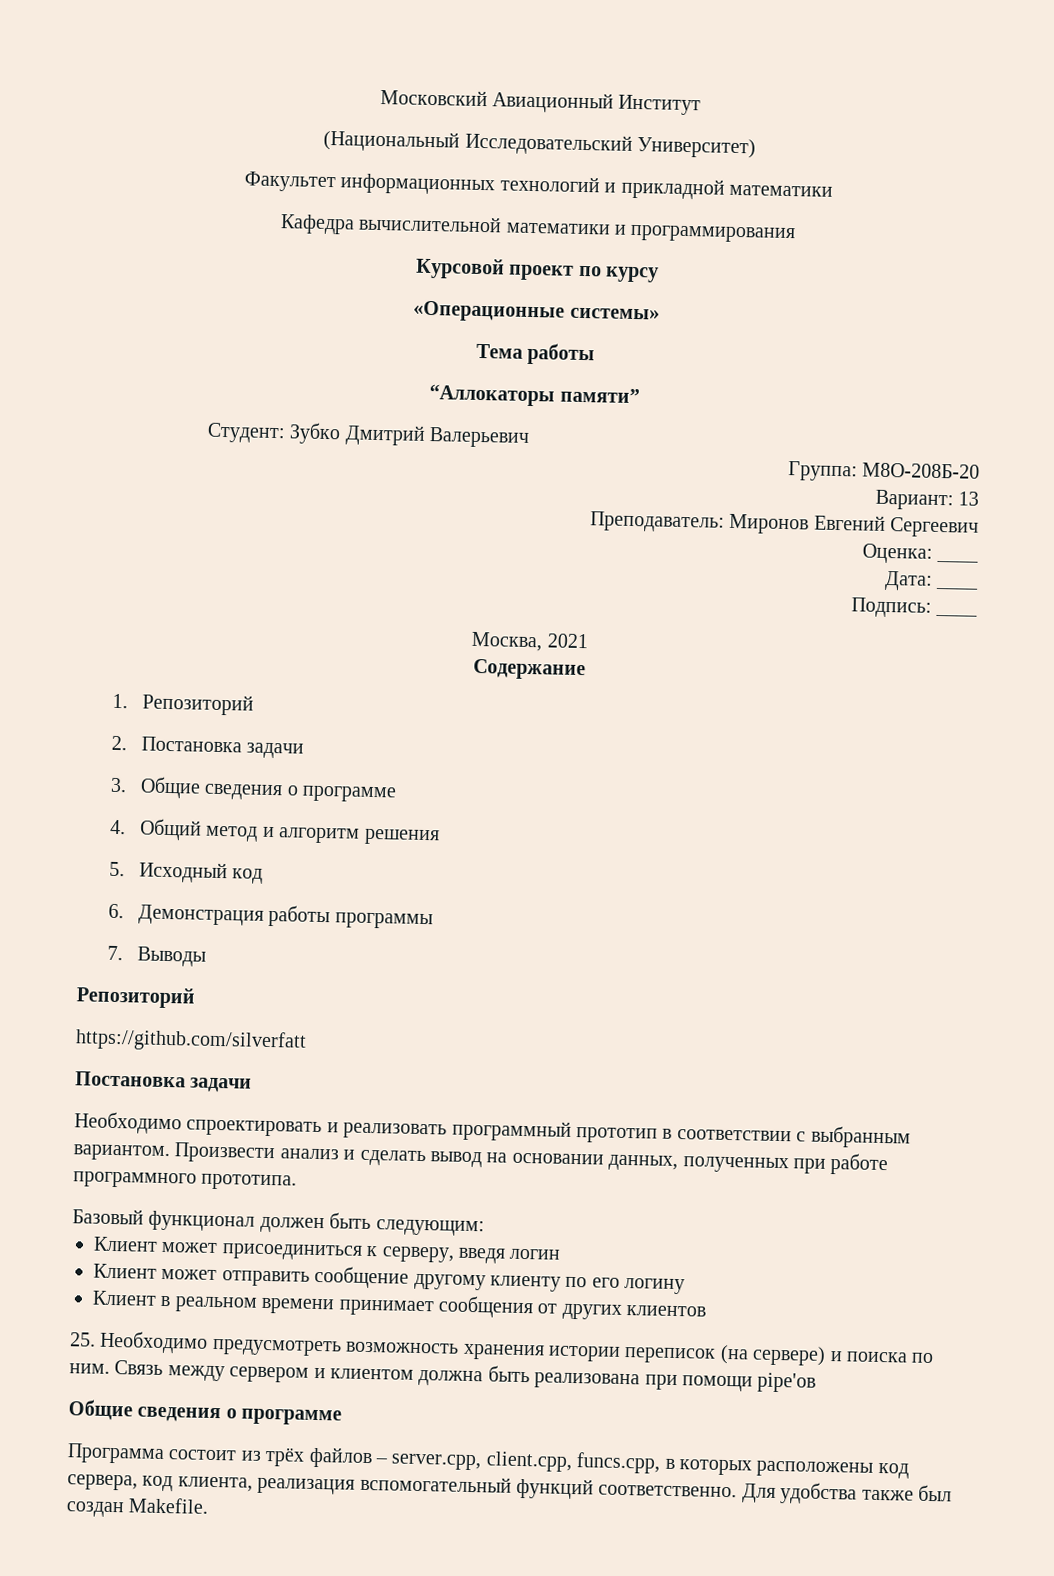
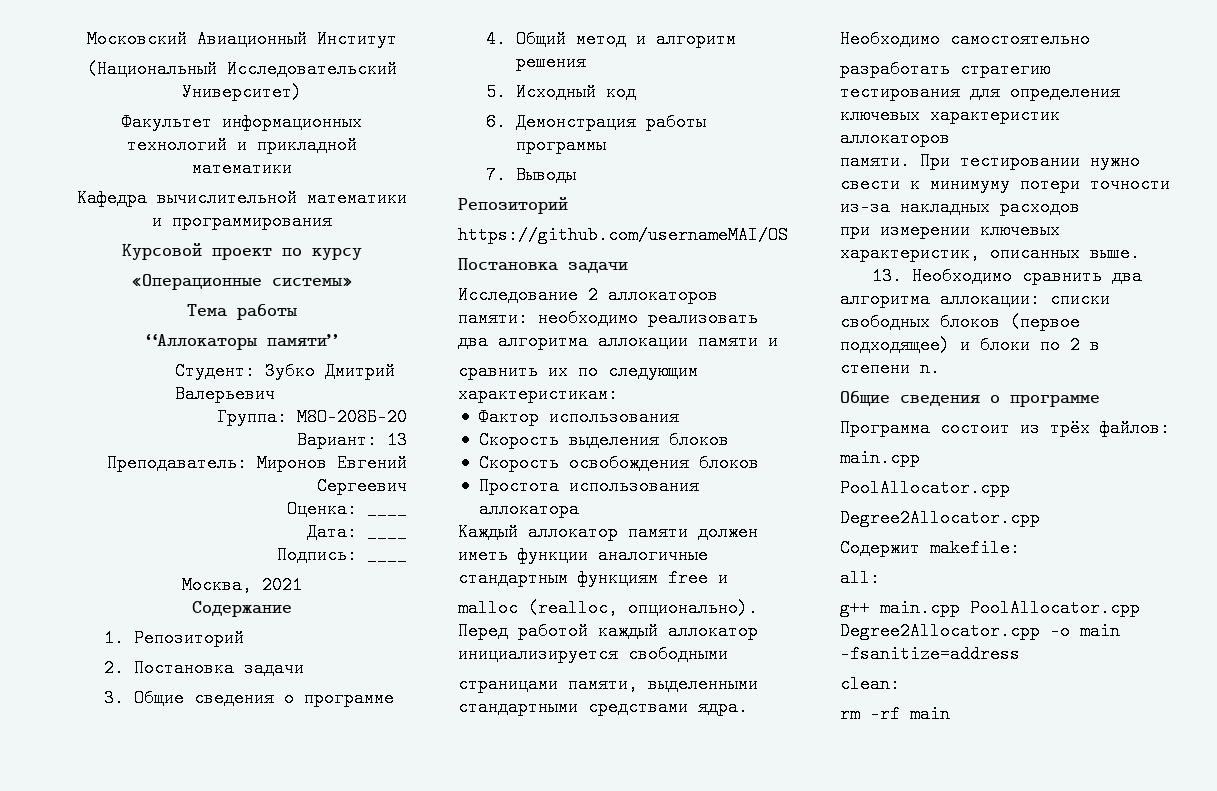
- https://github.com/silverfatt
+ https://github.com/usernameMAI/OS
  Постановка задачи
- Необходимо спроектировать и реализовать программный прототип в соответствии с выбранным вариантом. Произвести анализ и сделать вывод на основании данных, полученных при работе программного прототипа.
- Базовый функционал должен быть следующим:
- Клиент может присоединиться к серверу, введя логин
- Клиент может отправить сообщение другому клиенту по его логину
- Клиент в реальном времени принимает сообщения от других клиентов
- 25. Необходимо предусмотреть возможность хранения истории переписок (на сервере) и поиска по ним. Связь между сервером и клиентом должна быть реализована при помощи pipe'ов
+ Исследование 2 аллокаторов памяти: необходимо реализовать два алгоритма аллокации памяти и
+ сравнить их по следующим характеристикам:
+ Фактор использования
+ Скорость выделения блоков
+ Скорость освобождения блоков
+ Простота использования аллокатора
+ Каждый аллокатор памяти должен иметь функции аналогичные стандартным функциям free и
+ malloc (realloc, опционально). Перед работой каждый аллокатор инициализируется свободными
+ страницами памяти, выделенными стандартными средствами ядра. Необходимо самостоятельно
+ разработать стратегию тестирования для определения ключевых характеристик аллокаторов
+ памяти. При тестировании нужно свести к минимуму потери точности из-за накладных расходов
+ при измерении ключевых характеристик, описанных выше.
+ 13. Необходимо сравнить два алгоритма аллокации: списки свободных блоков (первое подходящее) и блоки по 2 в степени n.
- Программа состоит из трёх файлов – server.cpp, client.cpp, funcs.cpp, в которых расположены код сервера, код клиента, реализация вспомогательный функций соответственно. Для удобства также был создан Makefile.
+ Программа состоит из трёх файлов:
+ main.cpp
+ PoolAllocator.cpp
+ Degree2Allocator.cpp
+ Содержит makefile:
+ all:
+ g++ main.cpp PoolAllocator.cpp Degree2Allocator.cpp -o main -fsanitize=address
+ clean:
+ rm -rf main

